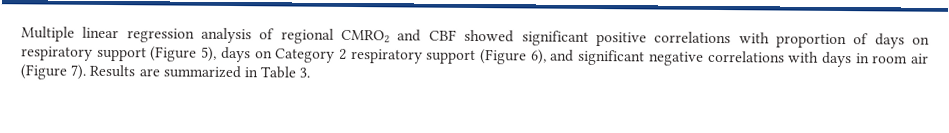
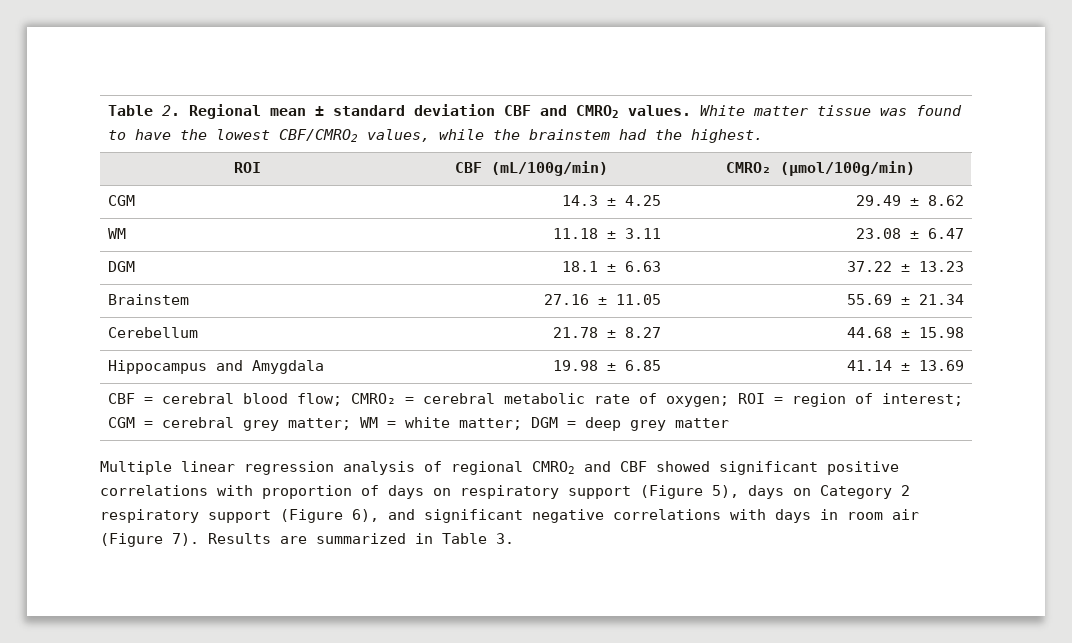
+ Table 2. Regional mean ± standard deviation CBF and CMRO2 values. White matter tissue was found to have the lowest CBF/CMRO2 values, while the brainstem had the highest.
+ ROI | CBF (mL/100g/min) | CMRO₂ (µmol/100g/min)
+ CGM | 14.3 ± 4.25 | 29.49 ± 8.62
+ WM | 11.18 ± 3.11 | 23.08 ± 6.47
+ DGM | 18.1 ± 6.63 | 37.22 ± 13.23
+ Brainstem | 27.16 ± 11.05 | 55.69 ± 21.34
+ Cerebellum | 21.78 ± 8.27 | 44.68 ± 15.98
+ Hippocampus and Amygdala | 19.98 ± 6.85 | 41.14 ± 13.69
+ CBF = cerebral blood flow; CMRO₂ = cerebral metabolic rate of oxygen; ROI = region of interest; CGM = cerebral grey matter; WM = white matter; DGM = deep grey matter

